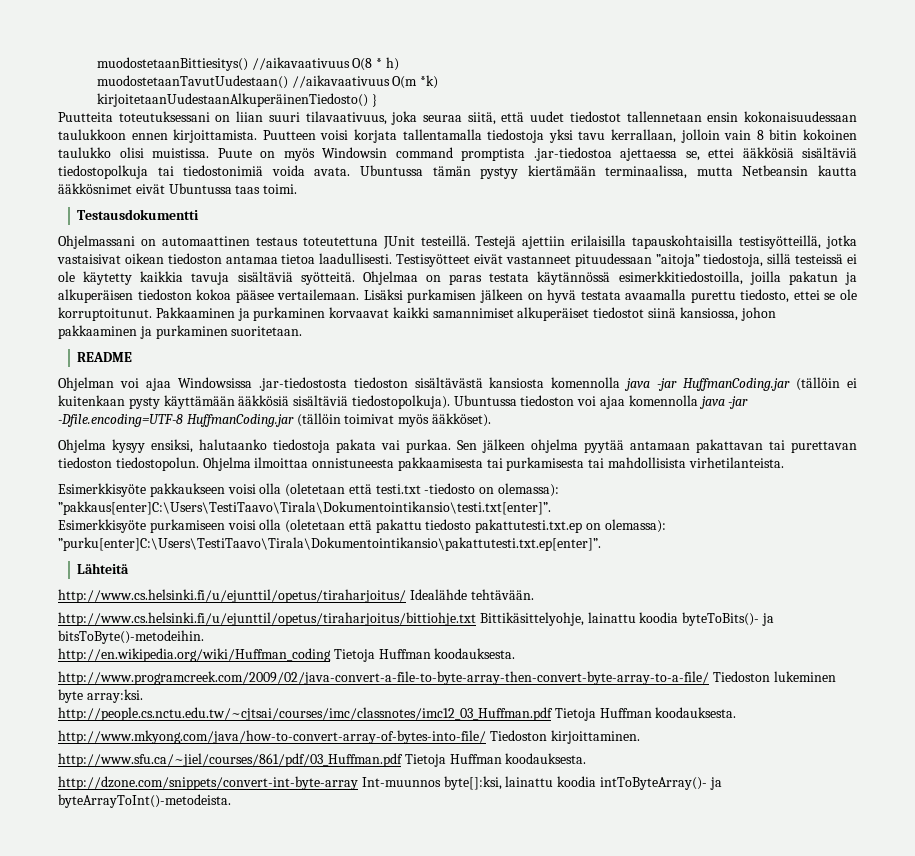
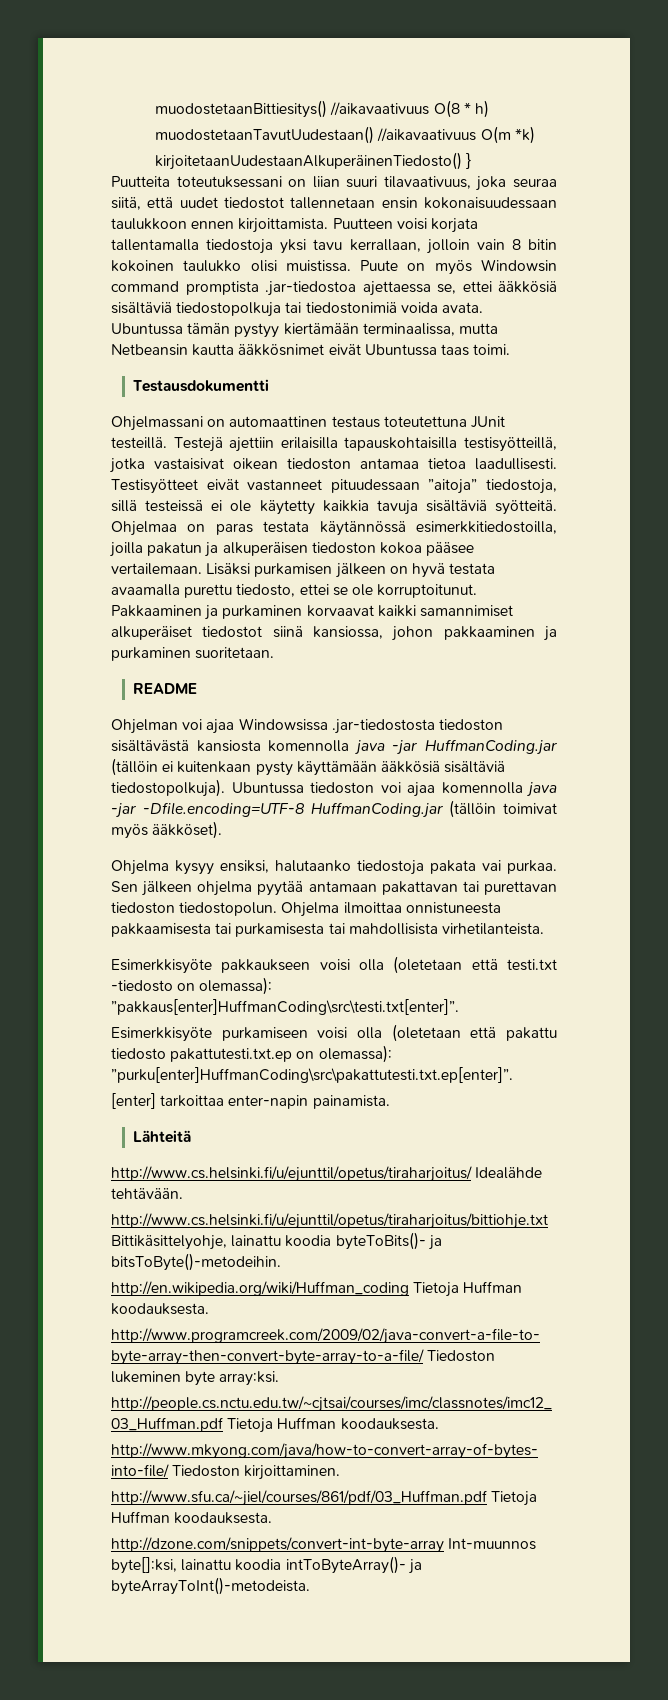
- Esimerkkisyöte pakkaukseen voisi olla (oletetaan että testi.txt -tiedosto on olemassa): ”pakkaus[enter]C:\Users\TestiTaavo\Tirala\Dokumentointikansio\testi.txt[enter]”.
+ Esimerkkisyöte pakkaukseen voisi olla (oletetaan että testi.txt -tiedosto on olemassa): ”pakkaus[enter]HuffmanCoding\src\testi.txt[enter]”.
- Esimerkkisyöte purkamiseen voisi olla (oletetaan että pakattu tiedosto pakattutesti.txt.ep on olemassa): ”purku[enter]C:\Users\TestiTaavo\Tirala\Dokumentointikansio\pakattutesti.txt.ep[enter]”.
+ Esimerkkisyöte purkamiseen voisi olla (oletetaan että pakattu tiedosto pakattutesti.txt.ep on olemassa): ”purku[enter]HuffmanCoding\src\pakattutesti.txt.ep[enter]”.
+ [enter] tarkoittaa enter-napin painamista.

